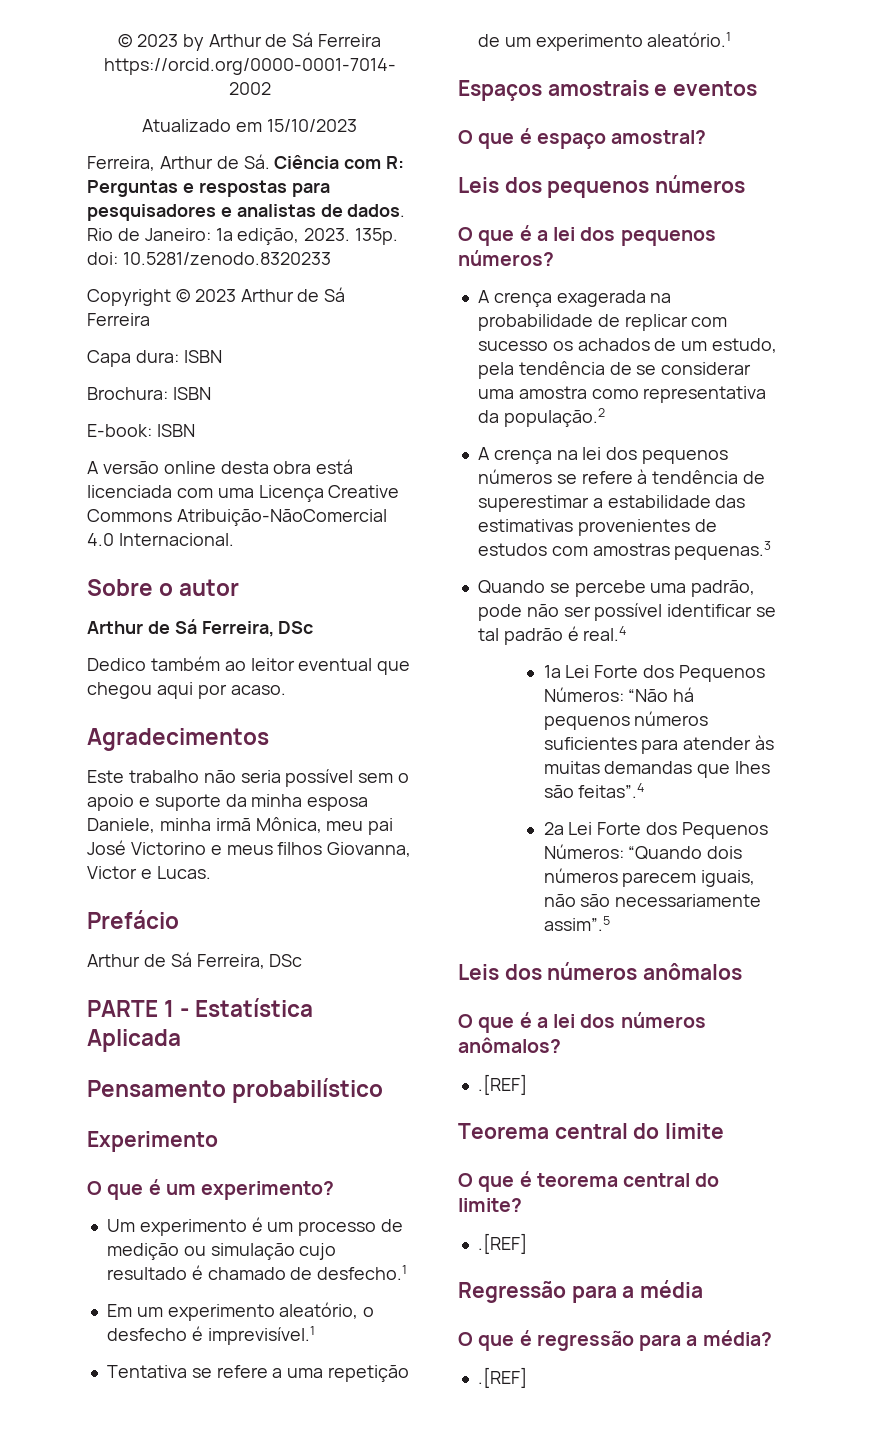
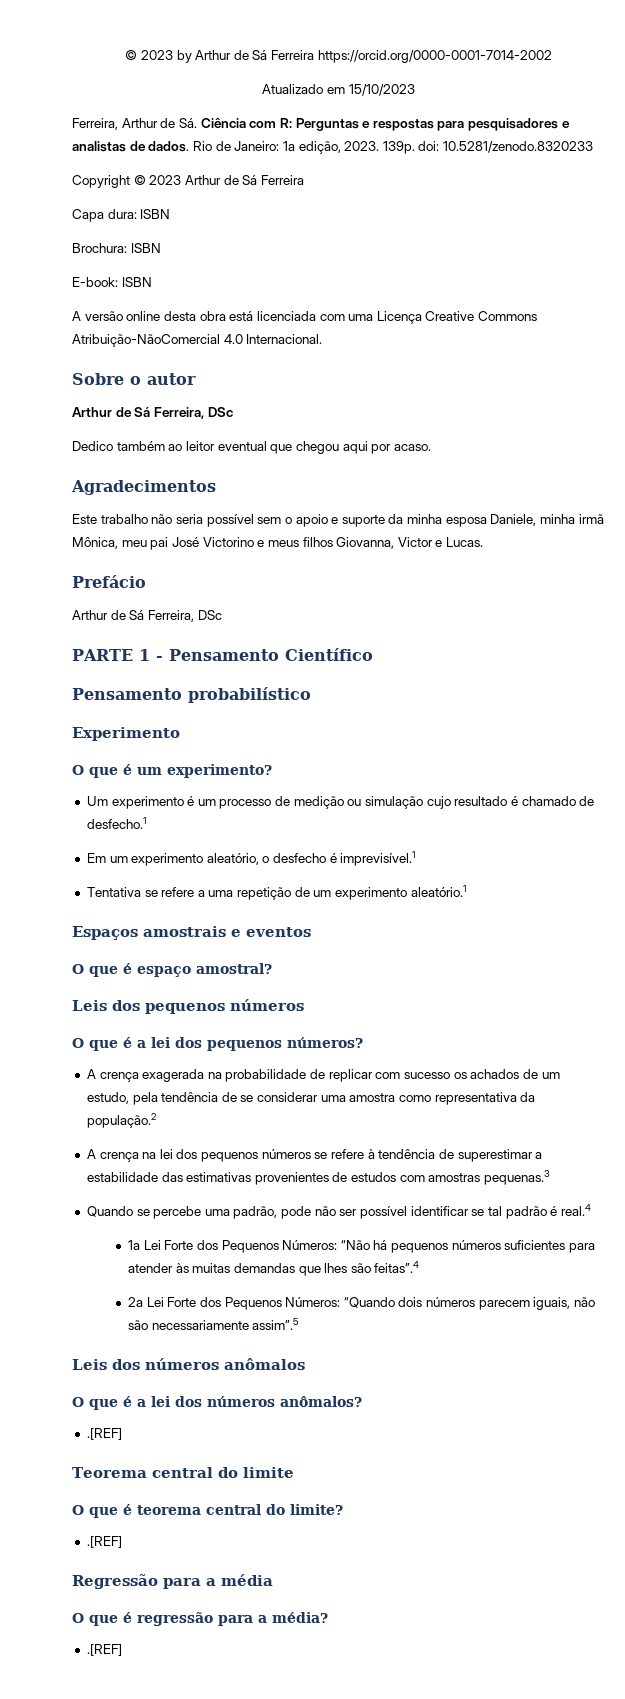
- 135p. doi: 10.5281/zenodo.8320233
+ 139p. doi: 10.5281/zenodo.8320233
- PARTE 1 - Estatística Aplicada
+ PARTE 1 - Pensamento Científico

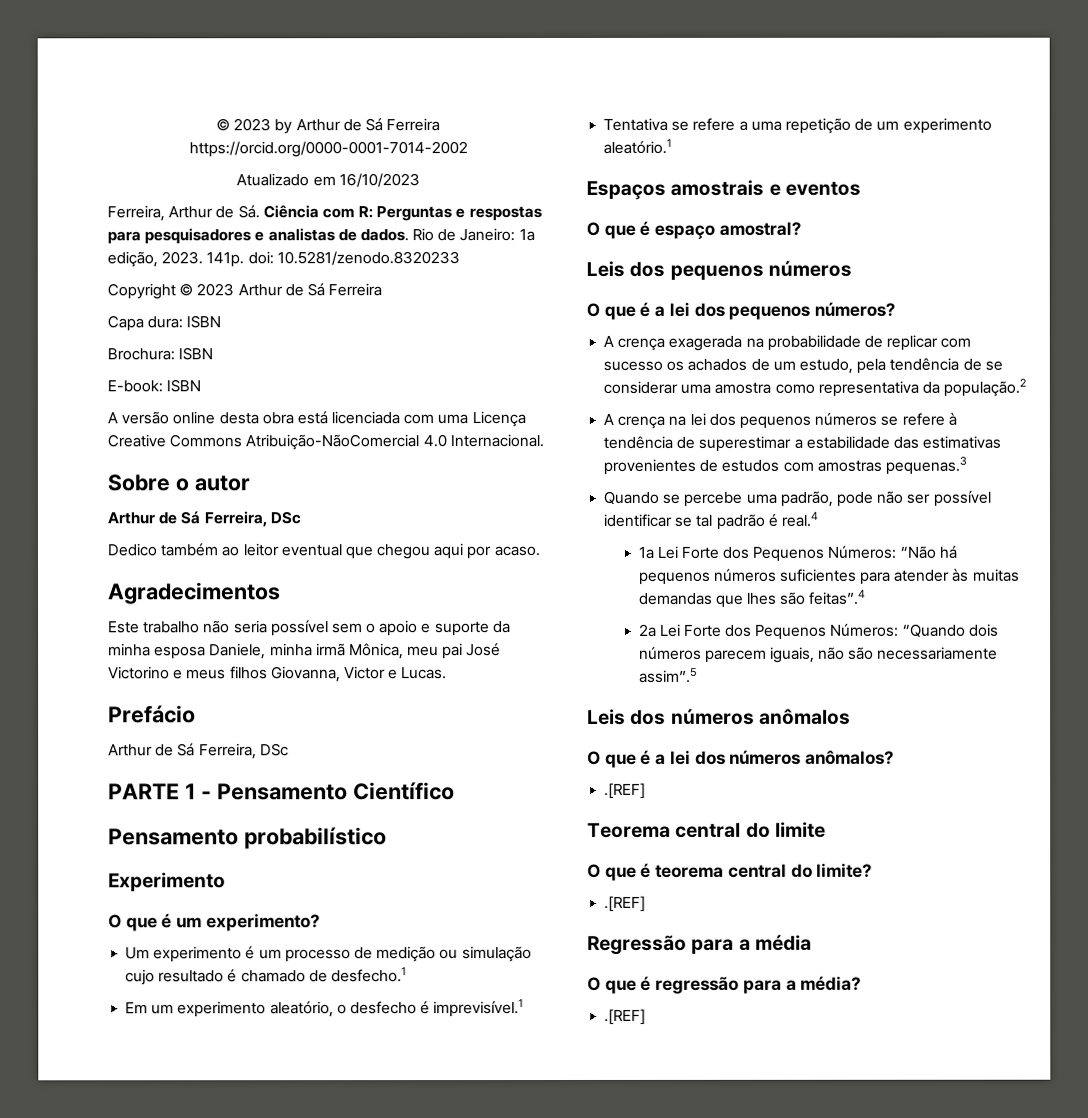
- Atualizado em 15/10/2023
+ Atualizado em 16/10/2023
- 139p. doi: 10.5281/zenodo.8320233
+ 141p. doi: 10.5281/zenodo.8320233

